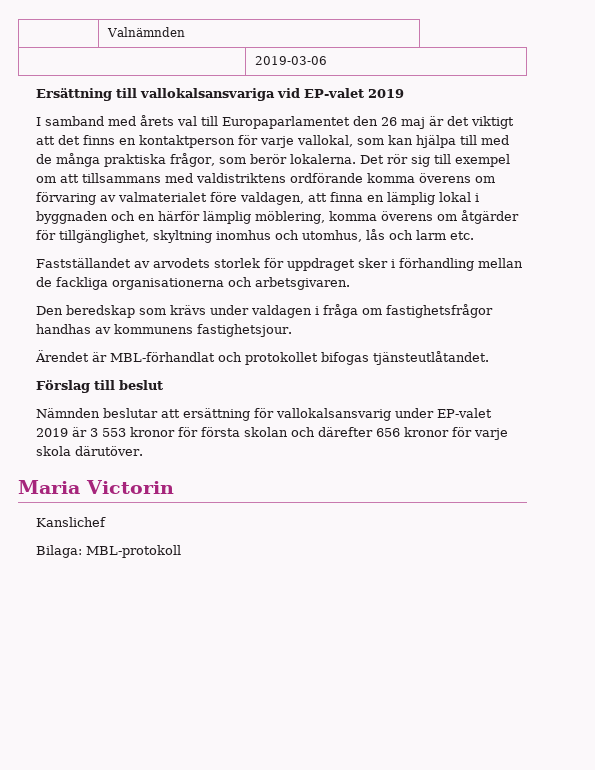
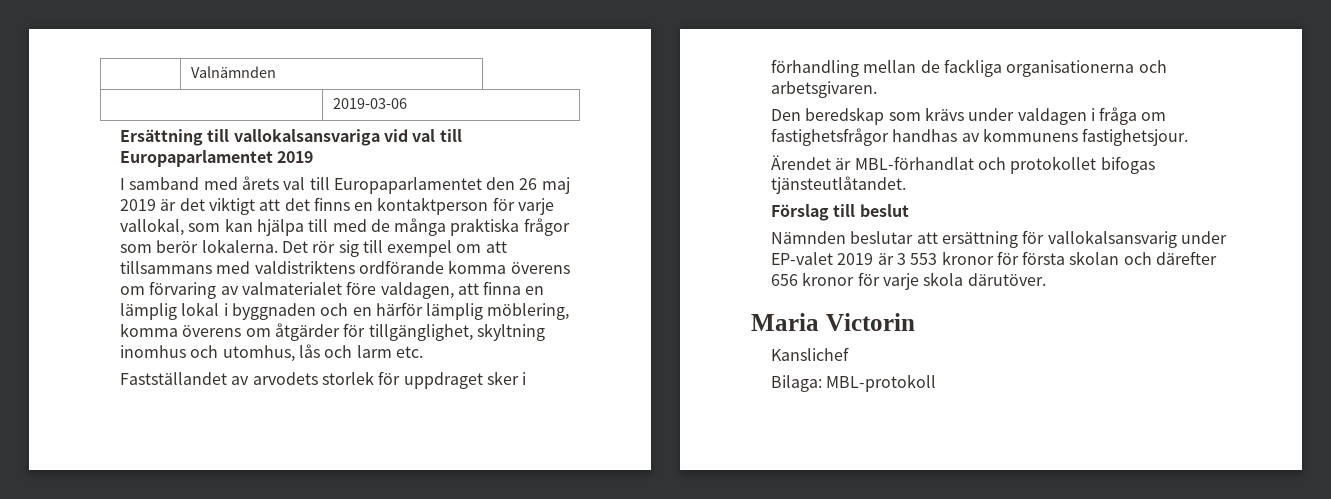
- Ersättning till vallokalsansvariga vid EP-valet 2019
+ Ersättning till vallokalsansvariga vid val till Europaparlamentet 2019
- I samband med årets val till Europaparlamentet den 26 maj är det viktigt att det finns en kontaktperson för varje vallokal, som kan hjälpa till med de många praktiska frågor, som berör lokalerna.
+ I samband med årets val till Europaparlamentet den 26 maj 2019 är det viktigt att det finns en kontaktperson för varje vallokal, som kan hjälpa till med de många praktiska frågor som berör lokalerna.

